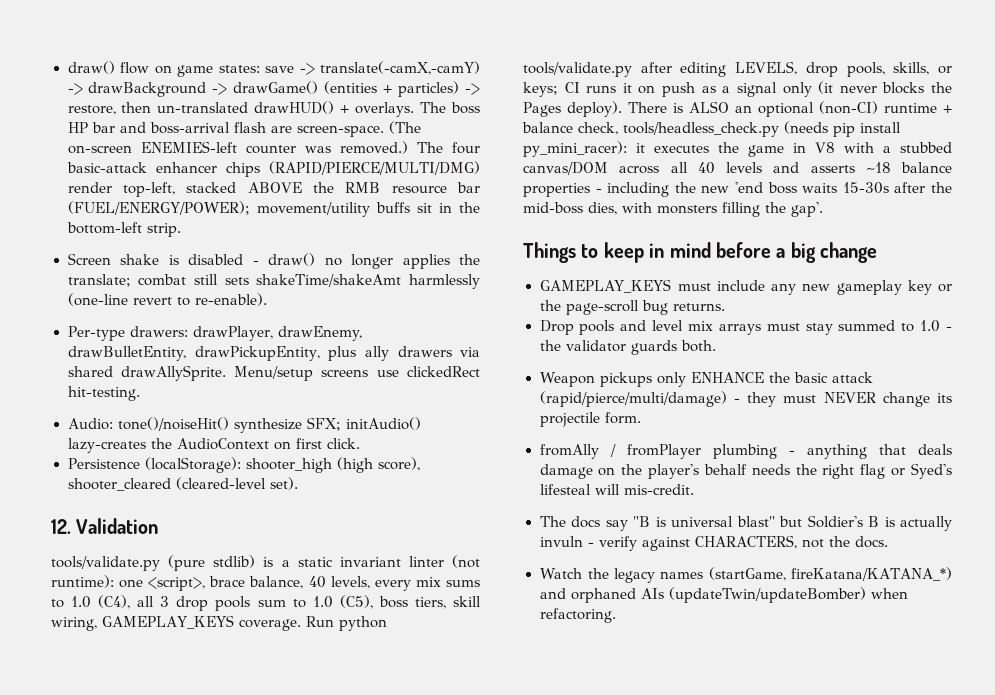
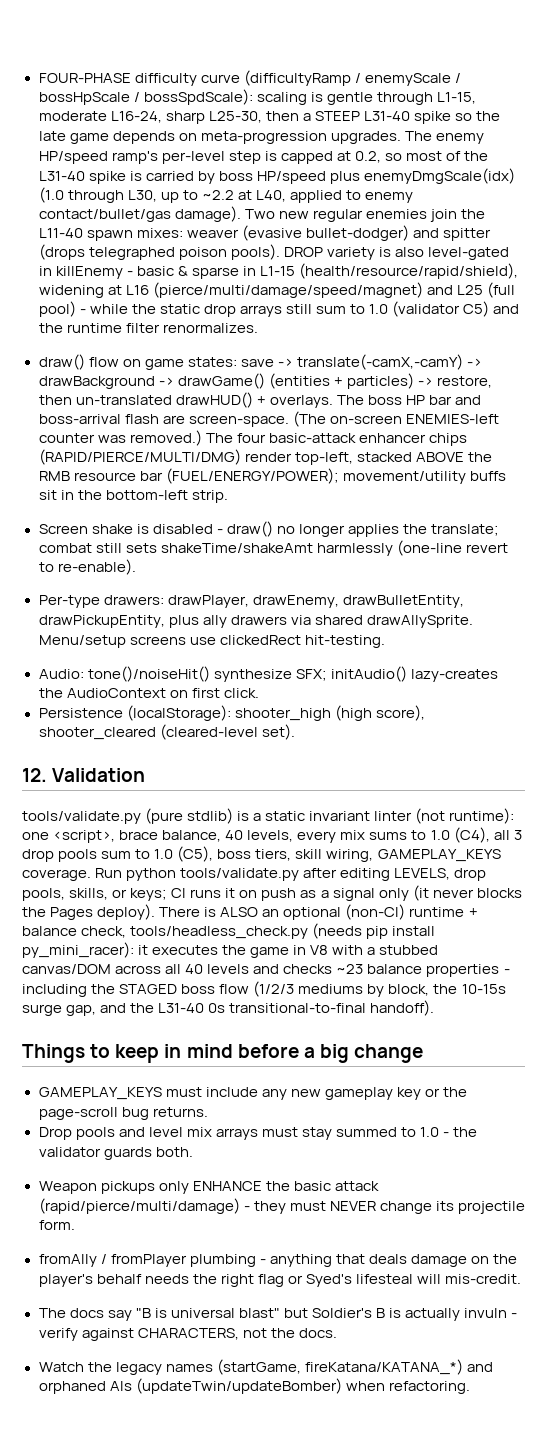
+ FOUR-PHASE difficulty curve (difficultyRamp / enemyScale / bossHpScale / bossSpdScale): scaling is gentle through L1-15, moderate L16-24, sharp L25-30, then a STEEP L31-40 spike so the late game depends on meta-progression upgrades. The enemy HP/speed ramp's per-level step is capped at 0.2, so most of the L31-40 spike is carried by boss HP/speed plus enemyDmgScale(idx) (1.0 through L30, up to ~2.2 at L40, applied to enemy contact/bullet/gas damage). Two new regular enemies join the L11-40 spawn mixes: weaver (evasive bullet-dodger) and spitter (drops telegraphed poison pools). DROP variety is also level-gated in killEnemy - basic & sparse in L1-15 (health/resource/rapid/shield), widening at L16 (pierce/multi/damage/speed/magnet) and L25 (full pool) - while the static drop arrays still sum to 1.0 (validator C5) and the runtime filter renormalizes.
- There is ALSO an optional (non-CI) runtime + balance check, tools/headless_check.py (needs pip install py_mini_racer): it executes the game in V8 with a stubbed canvas/DOM across all 40 levels and asserts ~18 balance properties - including the new 'end boss waits 15-30s after the mid-boss dies, with monsters filling the gap'.
+ There is ALSO an optional (non-CI) runtime + balance check, tools/headless_check.py (needs pip install py_mini_racer): it executes the game in V8 with a stubbed canvas/DOM across all 40 levels and checks ~23 balance properties - including the STAGED boss flow (1/2/3 mediums by block, the 10-15s surge gap, and the L31-40 0s transitional-to-final handoff).

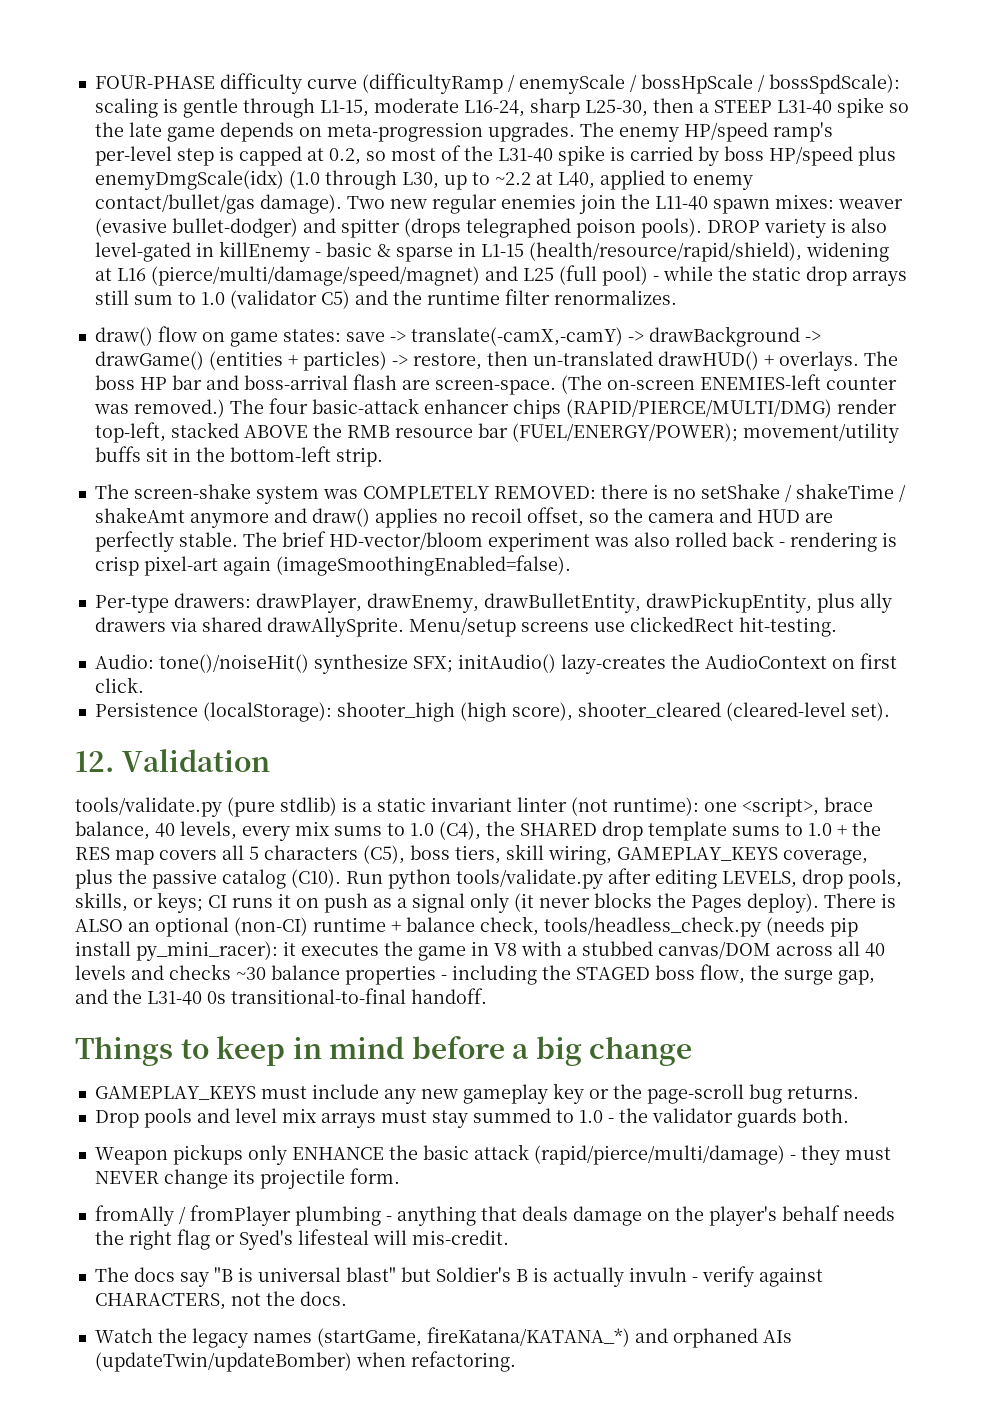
- Screen shake is disabled - draw() no longer applies the translate; combat still sets shakeTime/shakeAmt harmlessly (one-line revert to re-enable).
+ The screen-shake system was COMPLETELY REMOVED: there is no setShake / shakeTime / shakeAmt anymore and draw() applies no recoil offset, so the camera and HUD are perfectly stable. The brief HD-vector/bloom experiment was also rolled back - rendering is crisp pixel-art again (imageSmoothingEnabled=false).
- tools/validate.py (pure stdlib) is a static invariant linter (not runtime): one <script>, brace balance, 40 levels, every mix sums to 1.0 (C4), all 3 drop pools sum to 1.0 (C5), boss tiers, skill wiring, GAMEPLAY_KEYS coverage.
+ tools/validate.py (pure stdlib) is a static invariant linter (not runtime): one <script>, brace balance, 40 levels, every mix sums to 1.0 (C4), the SHARED drop template sums to 1.0 + the RES map covers all 5 characters (C5), boss tiers, skill wiring, GAMEPLAY_KEYS coverage, plus the passive catalog (C10).
- There is ALSO an optional (non-CI) runtime + balance check, tools/headless_check.py (needs pip install py_mini_racer): it executes the game in V8 with a stubbed canvas/DOM across all 40 levels and checks ~23 balance properties - including the STAGED boss flow (1/2/3 mediums by block, the 10-15s surge gap, and the L31-40 0s transitional-to-final handoff).
+ There is ALSO an optional (non-CI) runtime + balance check, tools/headless_check.py (needs pip install py_mini_racer): it executes the game in V8 with a stubbed canvas/DOM across all 40 levels and checks ~30 balance properties - including the STAGED boss flow, the surge gap, and the L31-40 0s transitional-to-final handoff.

